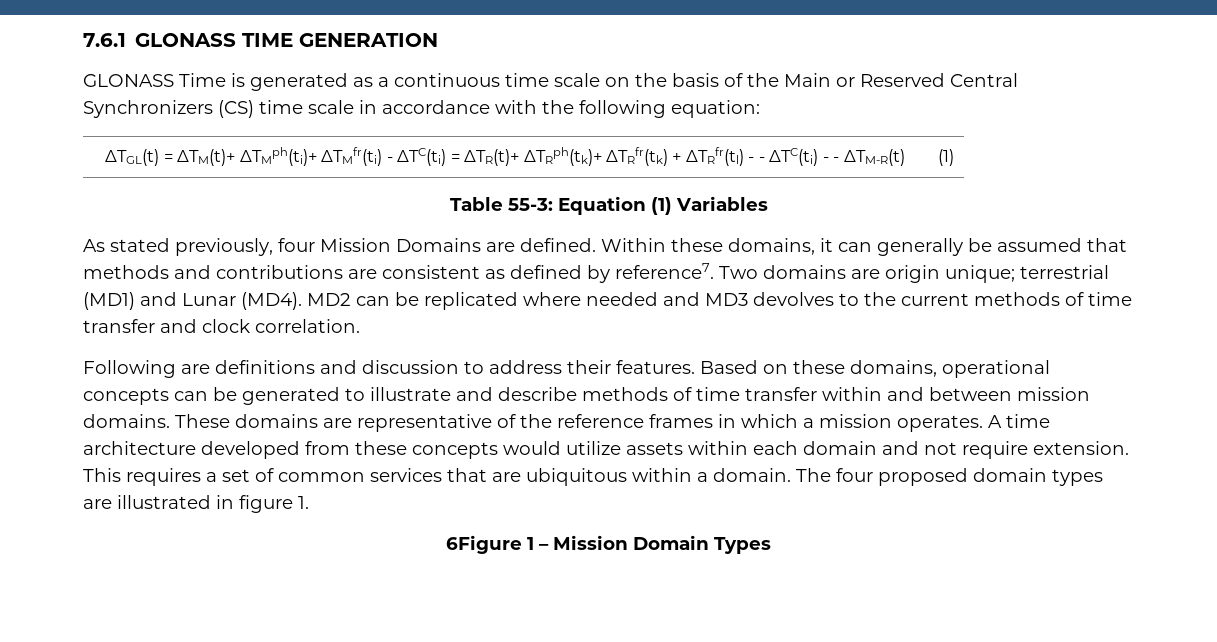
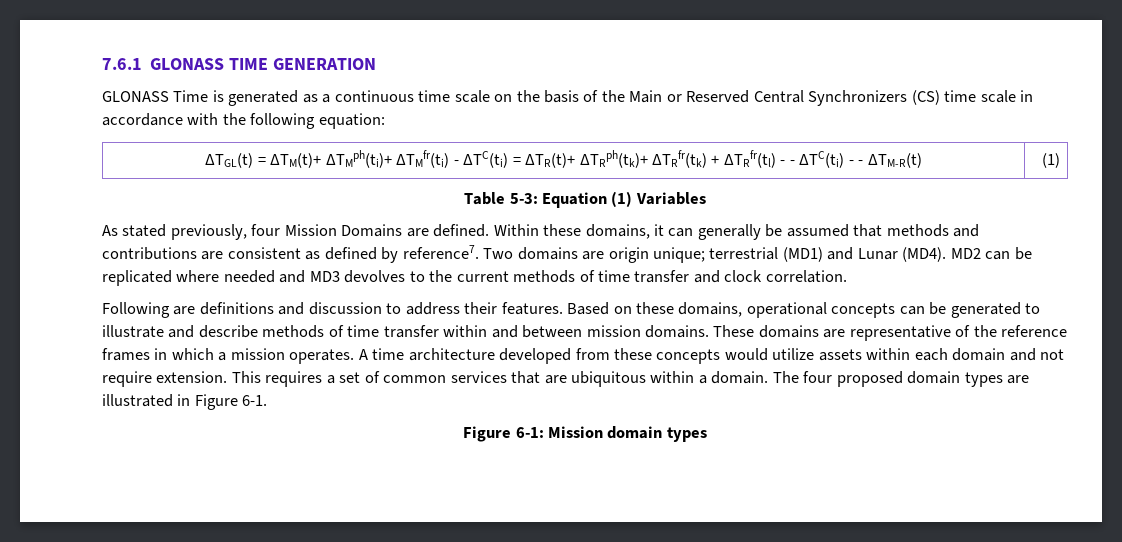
- Table 55-3: Equation (1) Variables
+ Table 5-3: Equation (1) Variables
- The four proposed domain types are illustrated in figure 1.
- 6Figure 1 – Mission Domain Types
+ The four proposed domain types are illustrated in Figure 6-1.
+ Figure 6-1: Mission domain types

